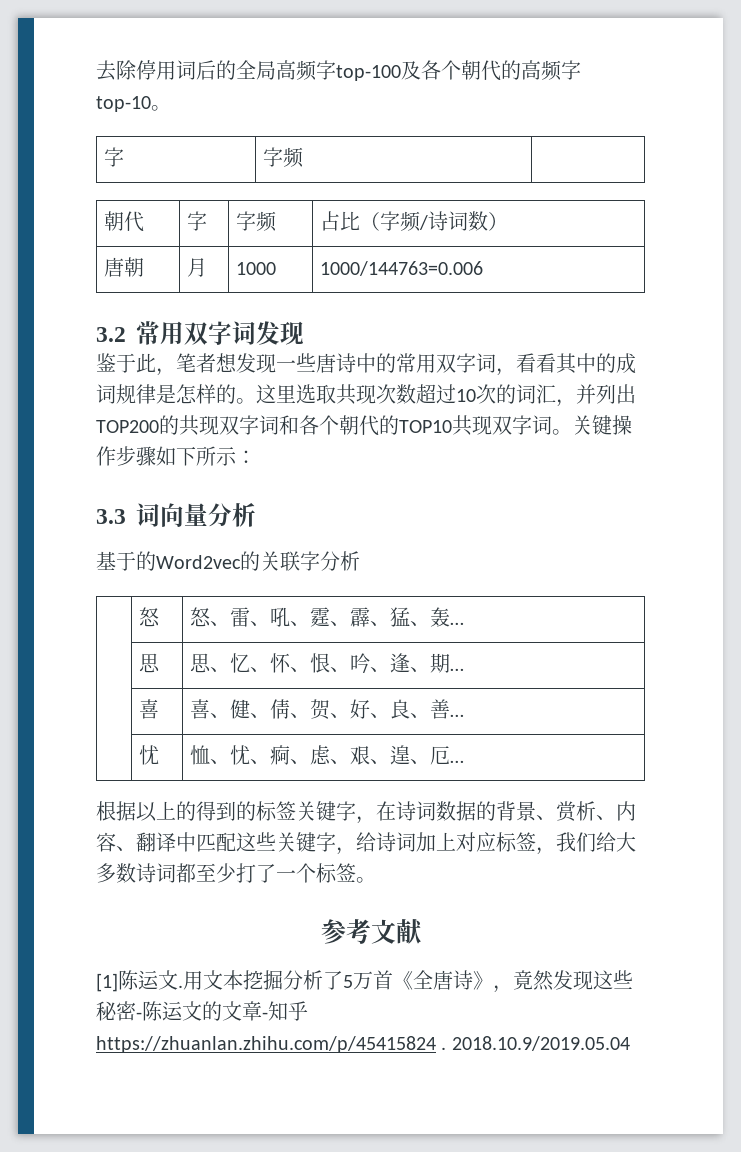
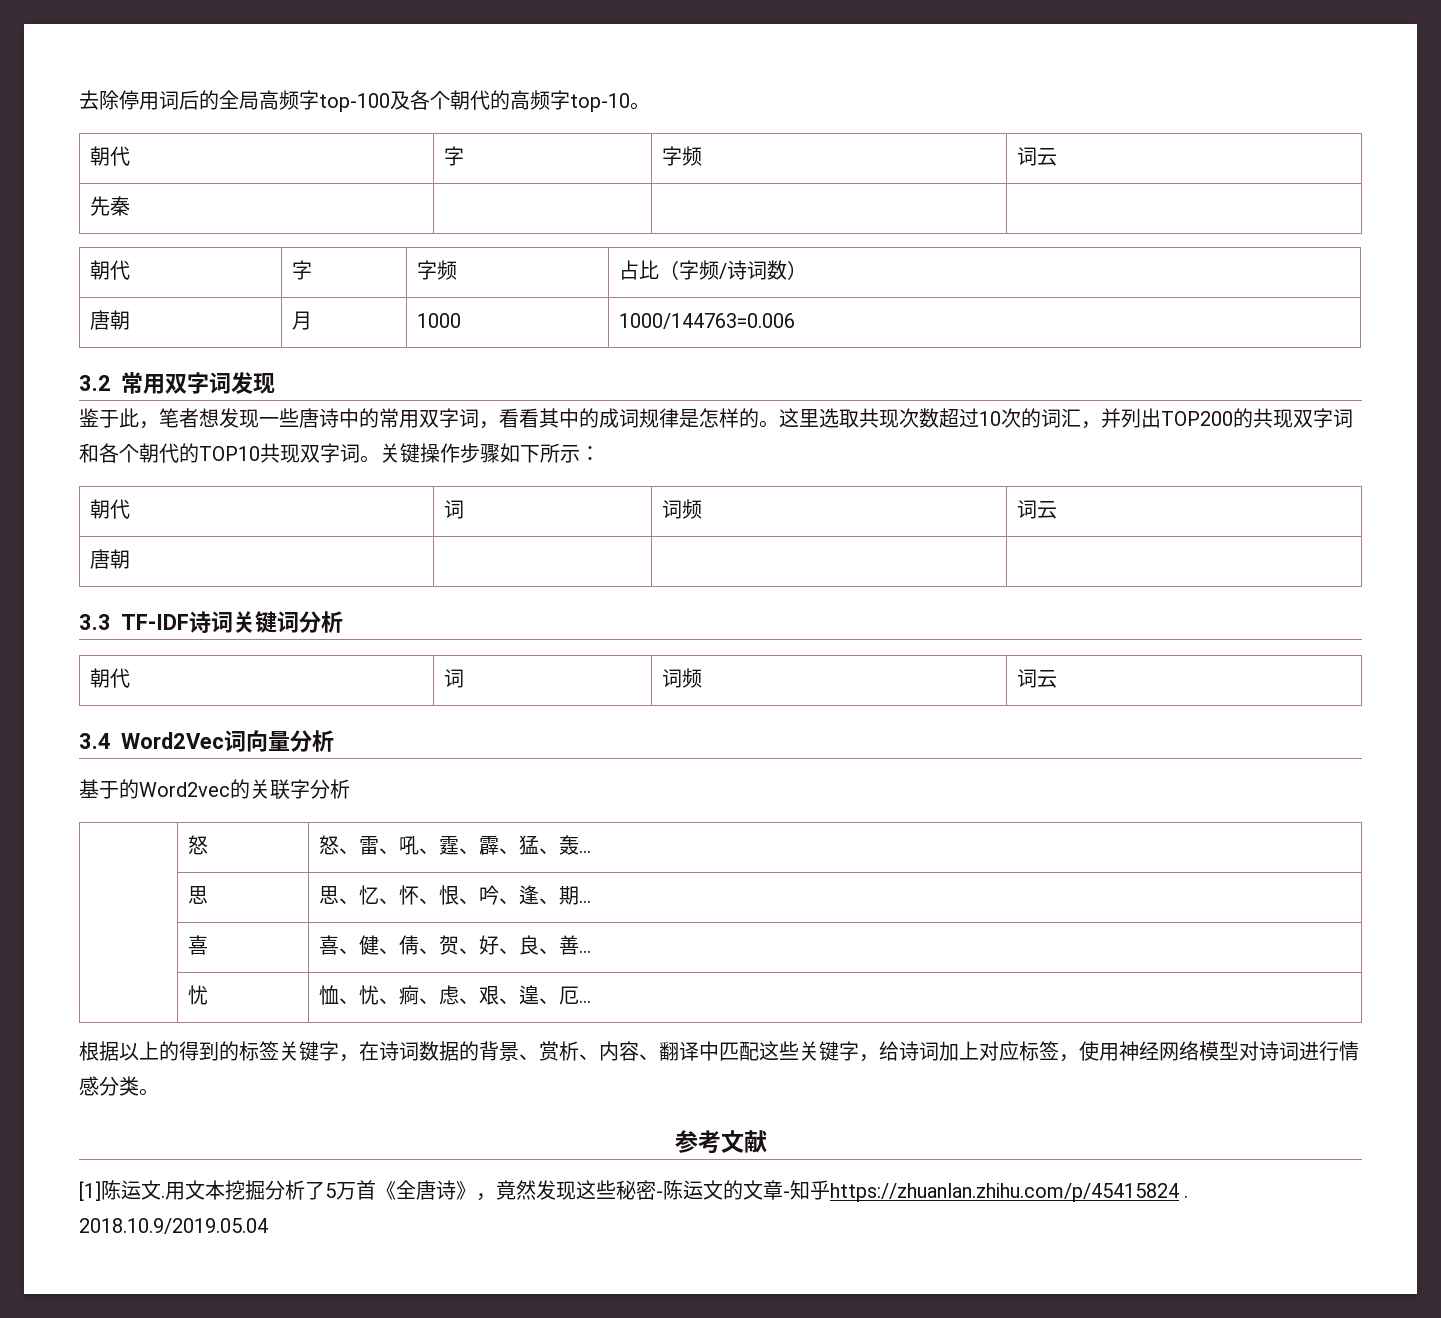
  去除停用词后的全局高频字top-100及各个朝代的高频字top-10。
- 字 | 字频 |
+ 朝代 | 字 | 字频 | 词云
+ 先秦 | | |
  关键操作步骤如下所示：
- 3.3词向量分析
+ 朝代 | 词 | 词频 | 词云
+ 唐朝 | | |
+ 3.3 TF-IDF诗词关键词分析
+ 朝代 | 词 | 词频 | 词云
+ 3.4 Word2Vec词向量分析
- 根据以上的得到的标签关键字，在诗词数据的背景、赏析、内容、翻译中匹配这些关键字，给诗词加上对应标签，我们给大多数诗词都至少打了一个标签。
+ 根据以上的得到的标签关键字，在诗词数据的背景、赏析、内容、翻译中匹配这些关键字，给诗词加上对应标签，使用神经网络模型对诗词进行情感分类。

